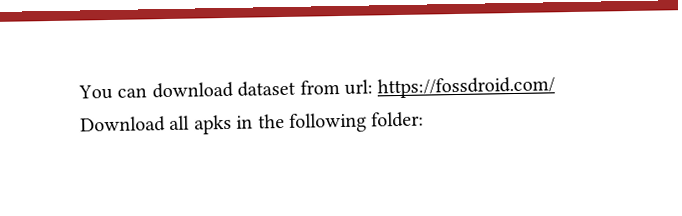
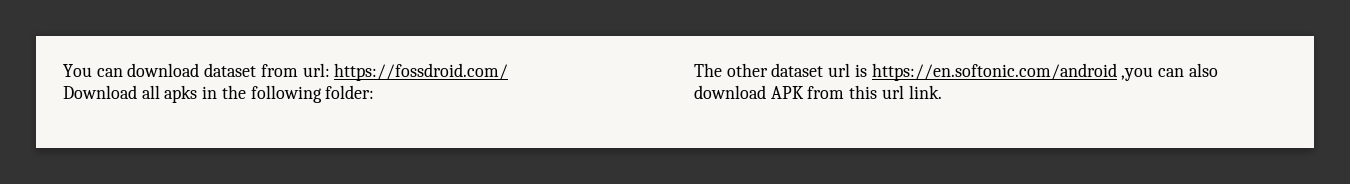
+ The other dataset url is https://en.softonic.com/android ,you can also download APK from this url link.

